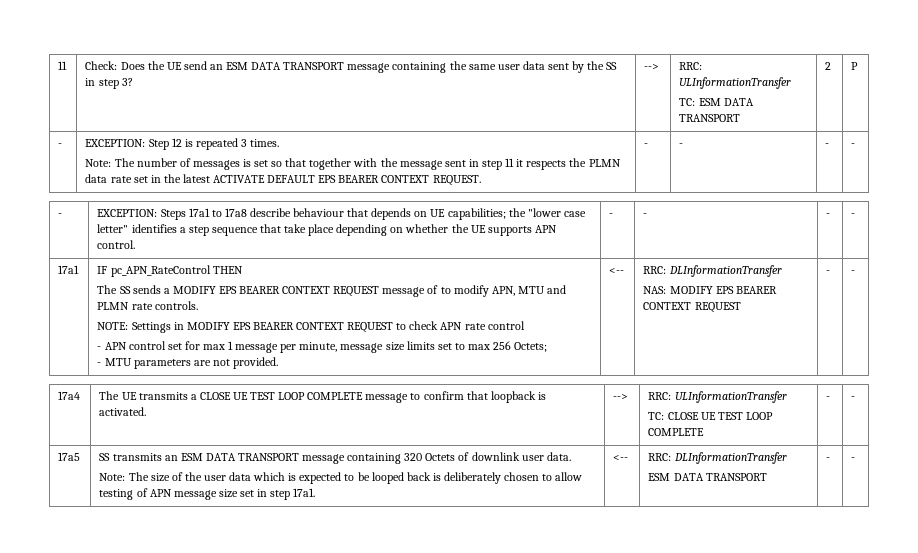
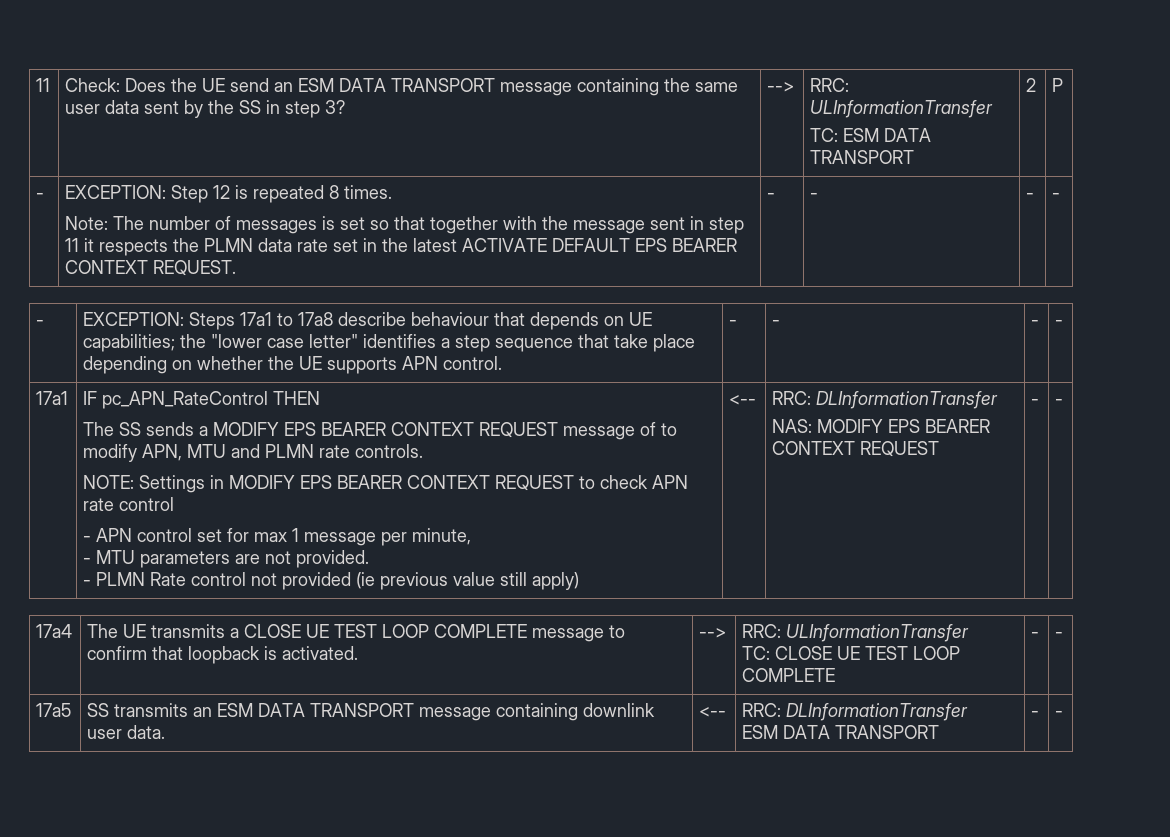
- EXCEPTION: Step 12 is repeated 3 times.
+ EXCEPTION: Step 12 is repeated 8 times.
- - APN control set for max 1 message per minute, message size limits set to max 256 Octets;
+ - APN control set for max 1 message per minute,
+ - PLMN Rate control not provided (ie previous value still apply)
- SS transmits an ESM DATA TRANSPORT message containing 320 Octets of downlink user data.
+ SS transmits an ESM DATA TRANSPORT message containing downlink user data.
- Note: The size of the user data which is expected to be looped back is deliberately chosen to allow testing of APN message size set in step 17a1.

